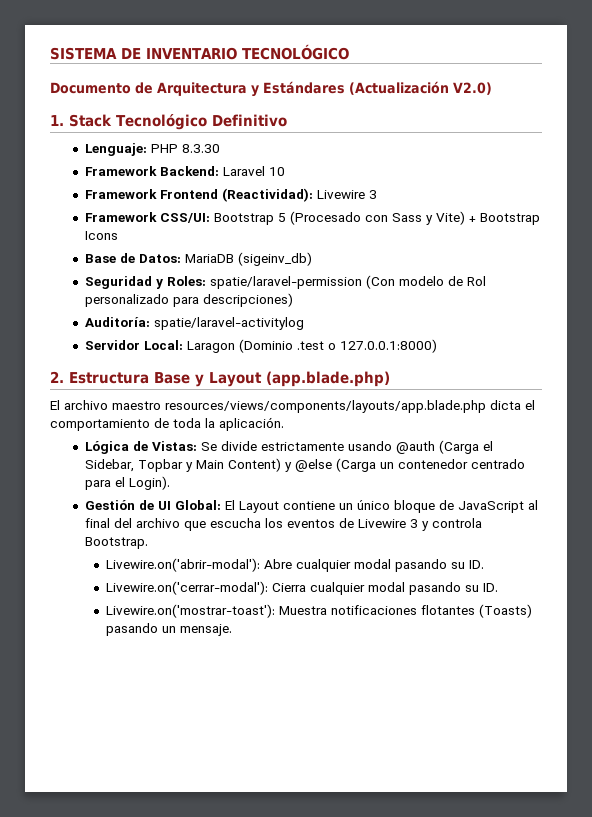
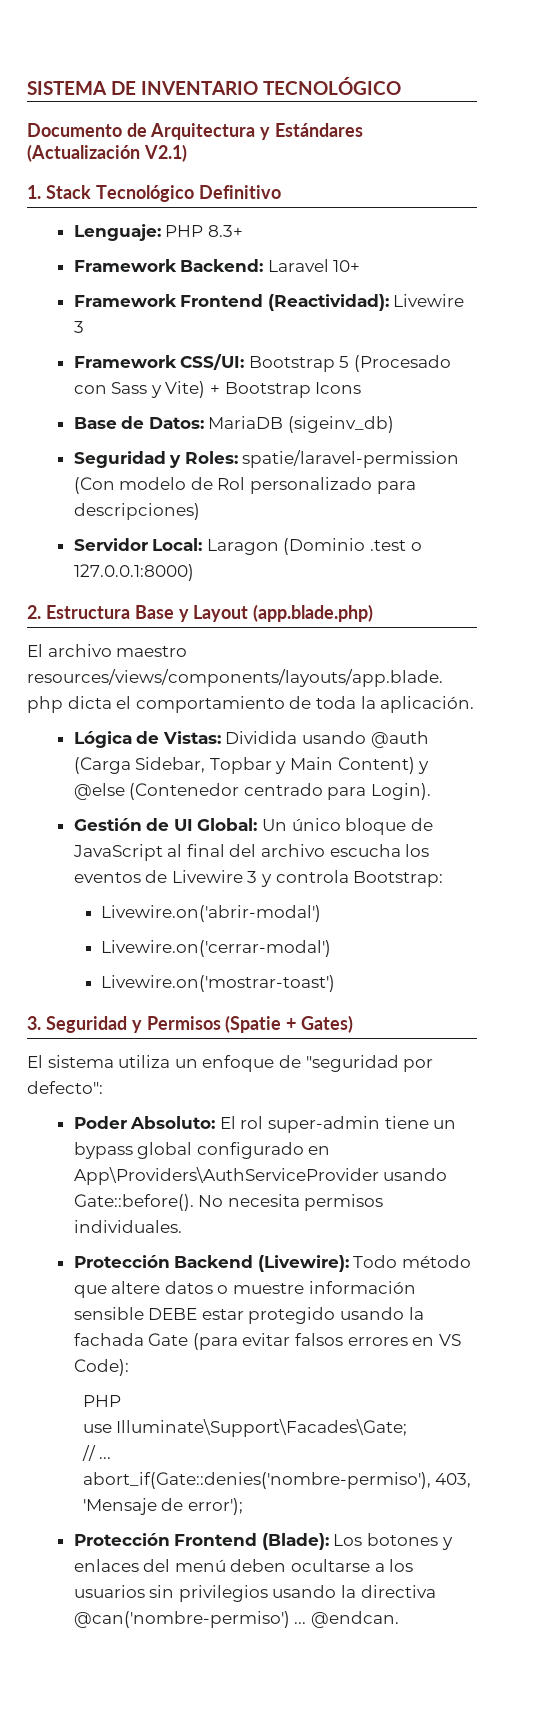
- Documento de Arquitectura y Estándares (Actualización V2.0)
+ Documento de Arquitectura y Estándares (Actualización V2.1)
- Lenguaje: PHP 8.3.30
+ Lenguaje: PHP 8.3+
- Framework Backend: Laravel 10
+ Framework Backend: Laravel 10+
- Auditoría: spatie/laravel-activitylog
- Lógica de Vistas: Se divide estrictamente usando @auth (Carga el Sidebar, Topbar y Main Content) y @else (Carga un contenedor centrado para el Login).
+ Lógica de Vistas: Dividida usando @auth (Carga Sidebar, Topbar y Main Content) y @else (Contenedor centrado para Login).
- Gestión de UI Global: El Layout contiene un único bloque de JavaScript al final del archivo que escucha los eventos de Livewire 3 y controla Bootstrap.
- Livewire.on('abrir-modal'): Abre cualquier modal pasando su ID.
- Livewire.on('cerrar-modal'): Cierra cualquier modal pasando su ID.
- Livewire.on('mostrar-toast'): Muestra notificaciones flotantes (Toasts) pasando un mensaje.
+ Gestión de UI Global: Un único bloque de JavaScript al final del archivo escucha los eventos de Livewire 3 y controla Bootstrap:
+ Livewire.on('abrir-modal')
+ Livewire.on('cerrar-modal')
+ Livewire.on('mostrar-toast')
+ 3. Seguridad y Permisos (Spatie + Gates)
+ El sistema utiliza un enfoque de "seguridad por defecto":
+ Poder Absoluto: El rol super-admin tiene un bypass global configurado en App\Providers\AuthServiceProvider usando Gate::before(). No necesita permisos individuales.
+ Protección Backend (Livewire): Todo método que altere datos o muestre información sensible DEBE estar protegido usando la fachada Gate (para evitar falsos errores en VS Code):
+ PHP
+ use Illuminate\Support\Facades\Gate;
+ // ...
+ abort_if(Gate::denies('nombre-permiso'), 403, 'Mensaje de error');
+ Protección Frontend (Blade): Los botones y enlaces del menú deben ocultarse a los usuarios sin privilegios usando la directiva @can('nombre-permiso') ... @endcan.

